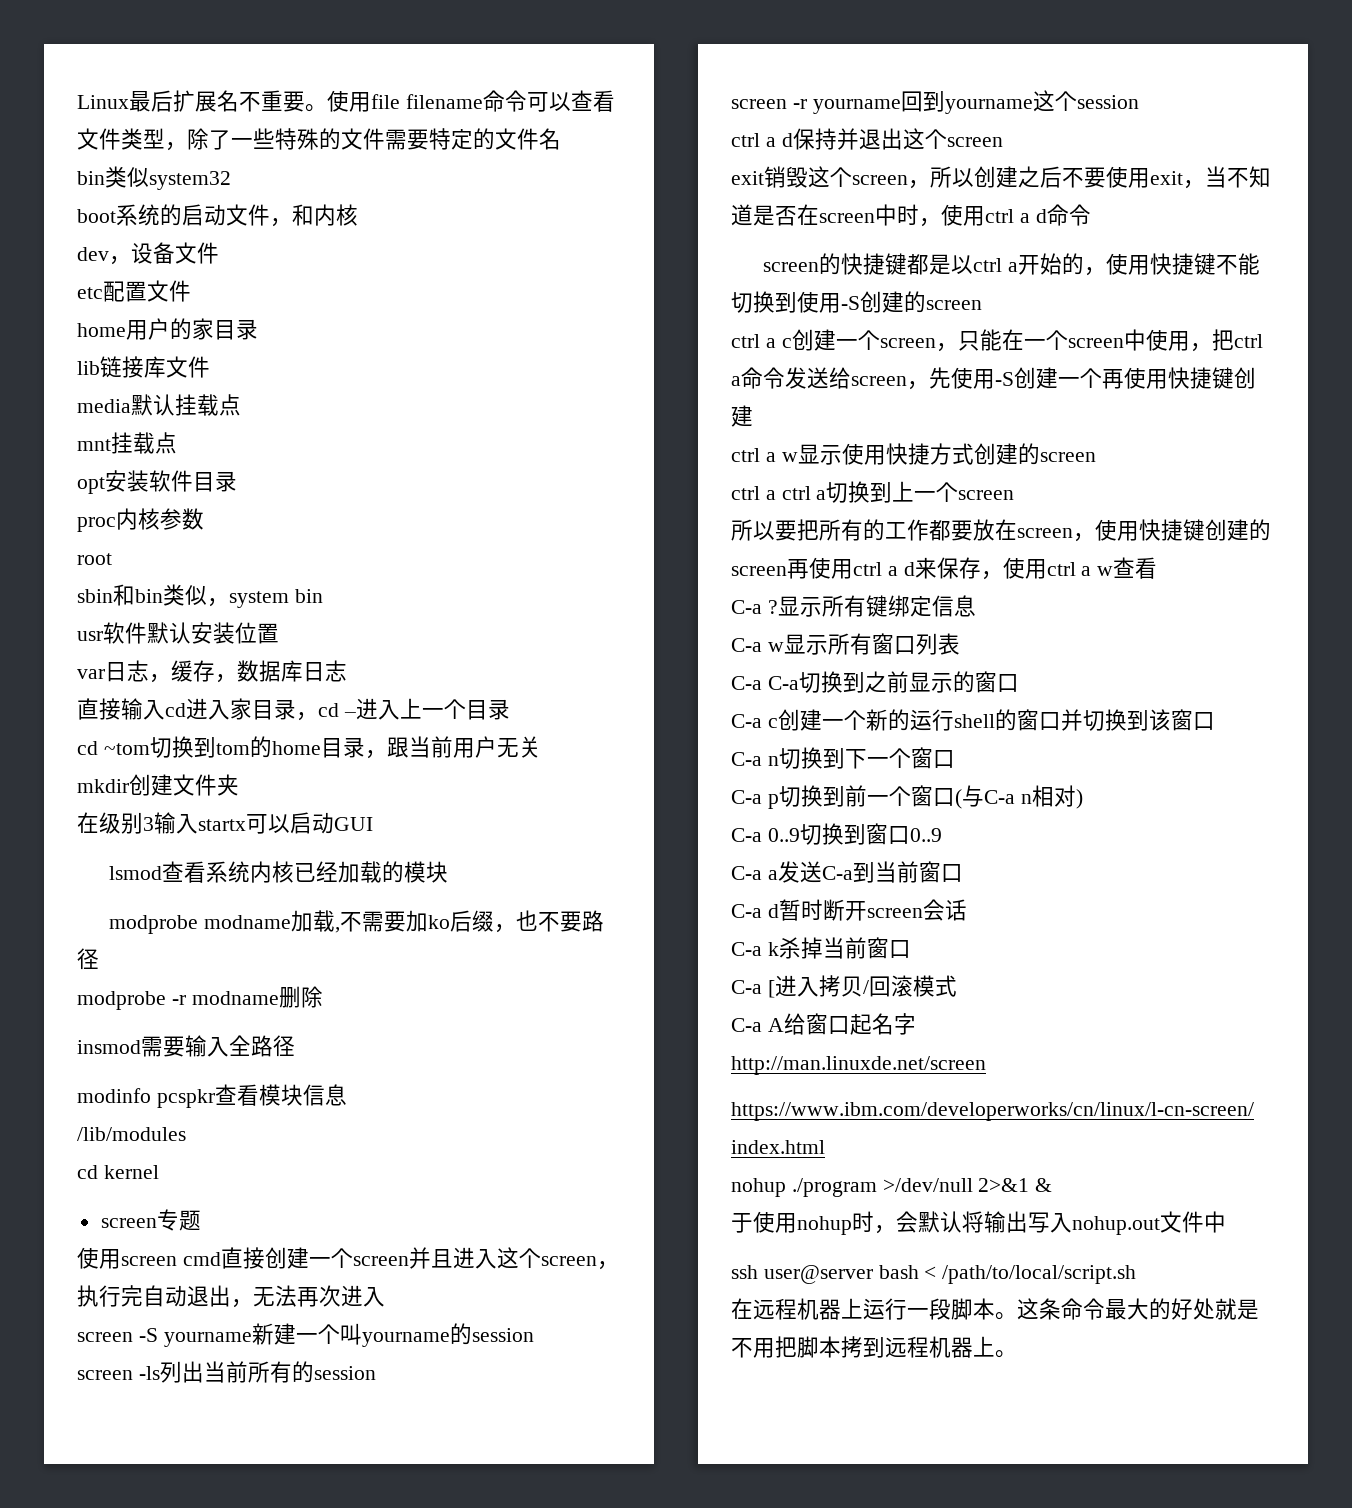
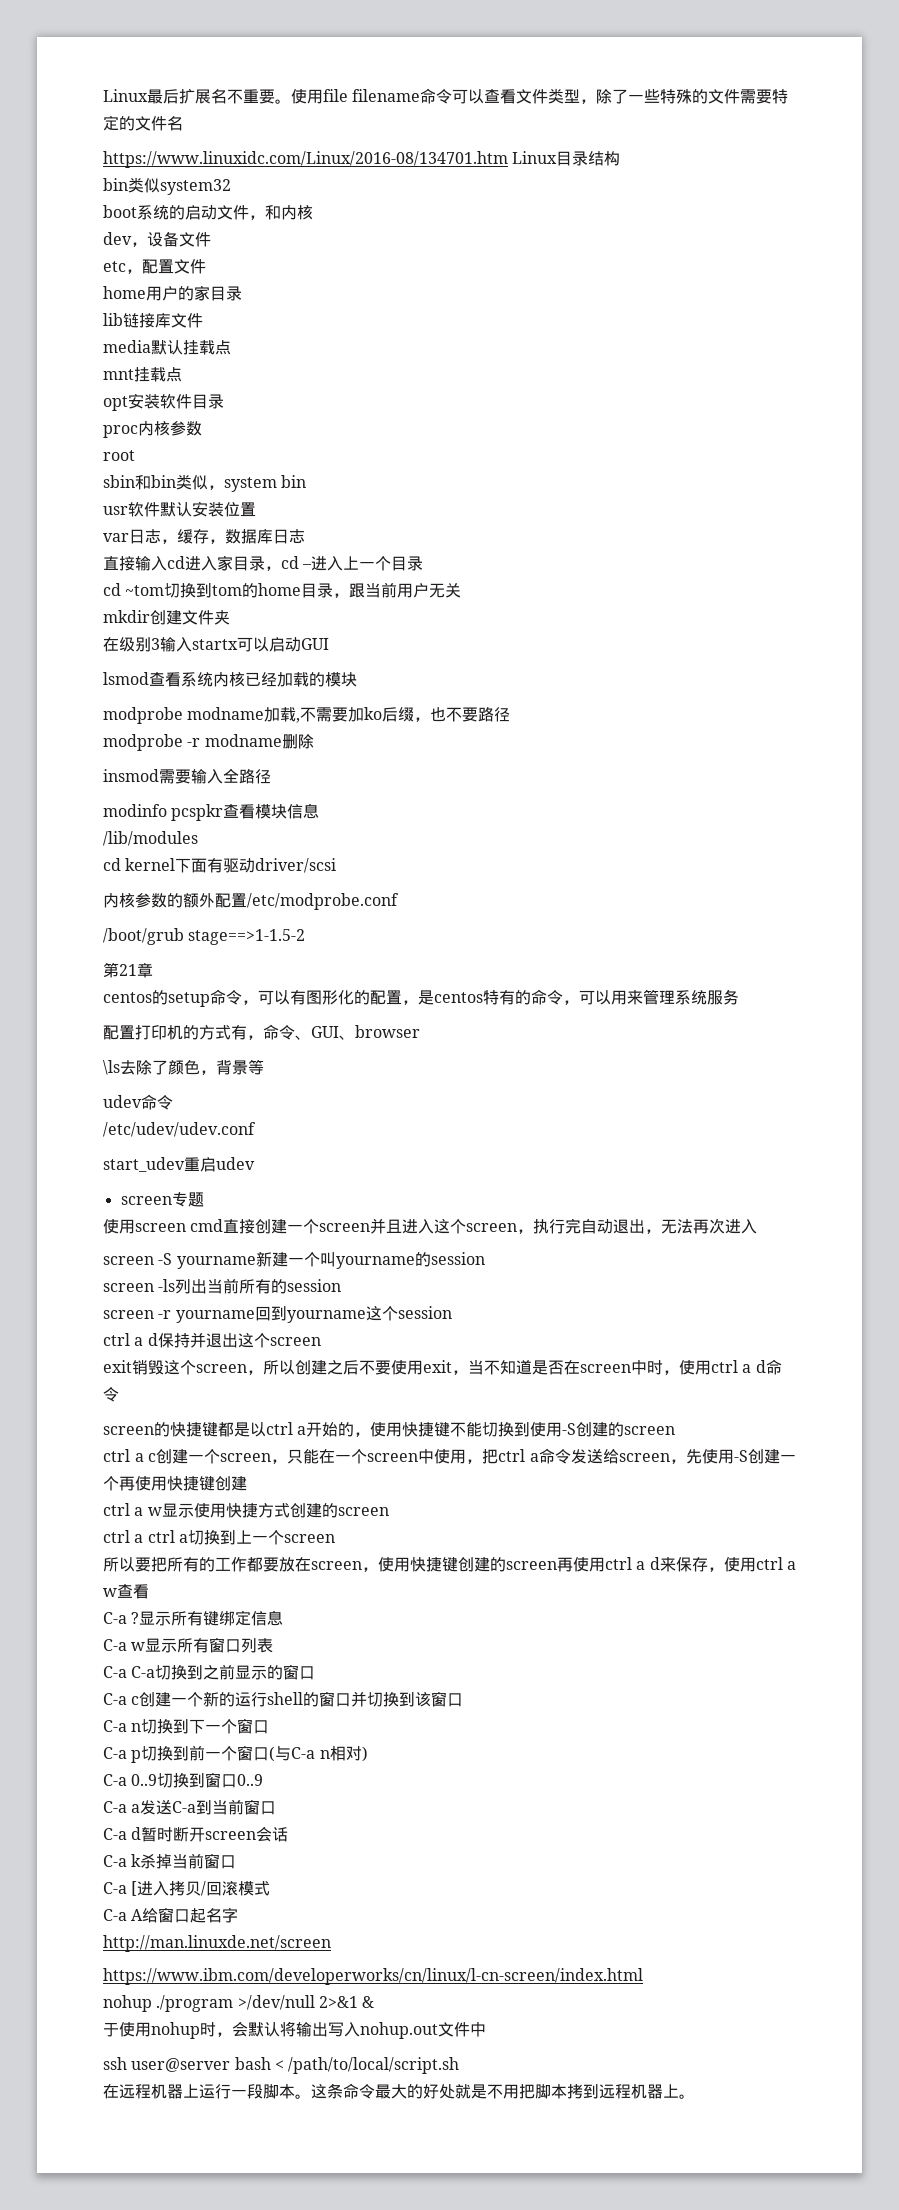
+ https://www.linuxidc.com/Linux/2016-08/134701.htm Linux目录结构
- etc配置文件
+ etc，配置文件
- cd kernel
+ cd kernel下面有驱动driver/scsi
+ 内核参数的额外配置/etc/modprobe.conf
+ /boot/grub stage==>1-1.5-2
+ 第21章
+ centos的setup命令，可以有图形化的配置，是centos特有的命令，可以用来管理系统服务
+ 配置打印机的方式有，命令、GUI、browser
+ \ls去除了颜色，背景等
+ udev命令
+ /etc/udev/udev.conf
+ start_udev重启udev

